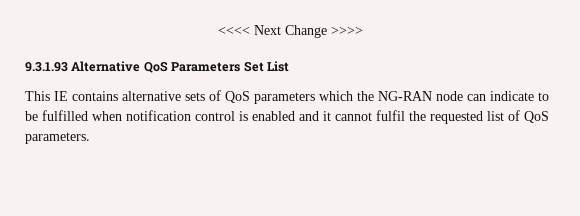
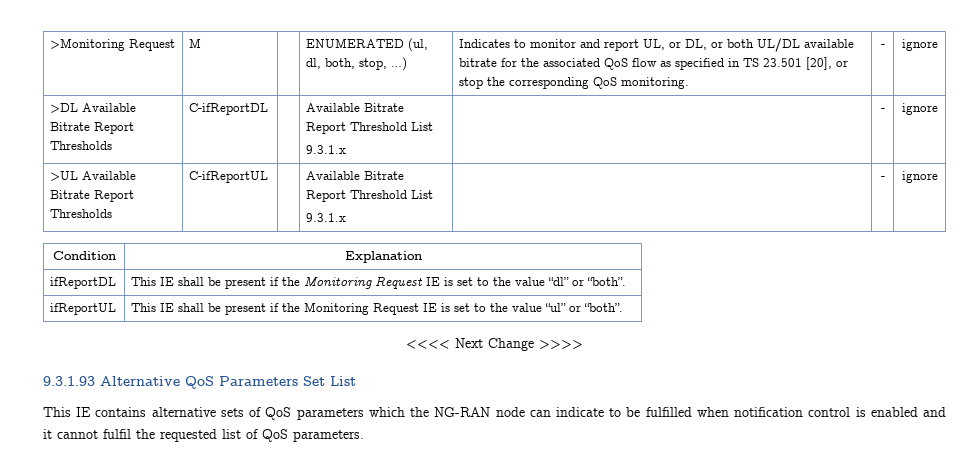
+ >Monitoring Request | M | | ENUMERATED (ul, dl, both, stop, …) | Indicates to monitor and report UL, or DL, or both UL/DL available bitrate for the associated QoS flow as specified in TS 23.501 [20], or stop the corresponding QoS monitoring. | - | ignore
+ >DL Available Bitrate Report Thresholds | C-ifReportDL | | Available Bitrate Report Threshold List
+ 9.3.1.x | | - | ignore
+ >UL Available Bitrate Report Thresholds | C-ifReportUL | | Available Bitrate Report Threshold List
+ 9.3.1.x | | - | ignore
+ Condition | Explanation
+ ifReportDL | This IE shall be present if the Monitoring Request IE is set to the value “dl” or “both”.
+ ifReportUL | This IE shall be present if the Monitoring Request IE is set to the value “ul” or “both”.

